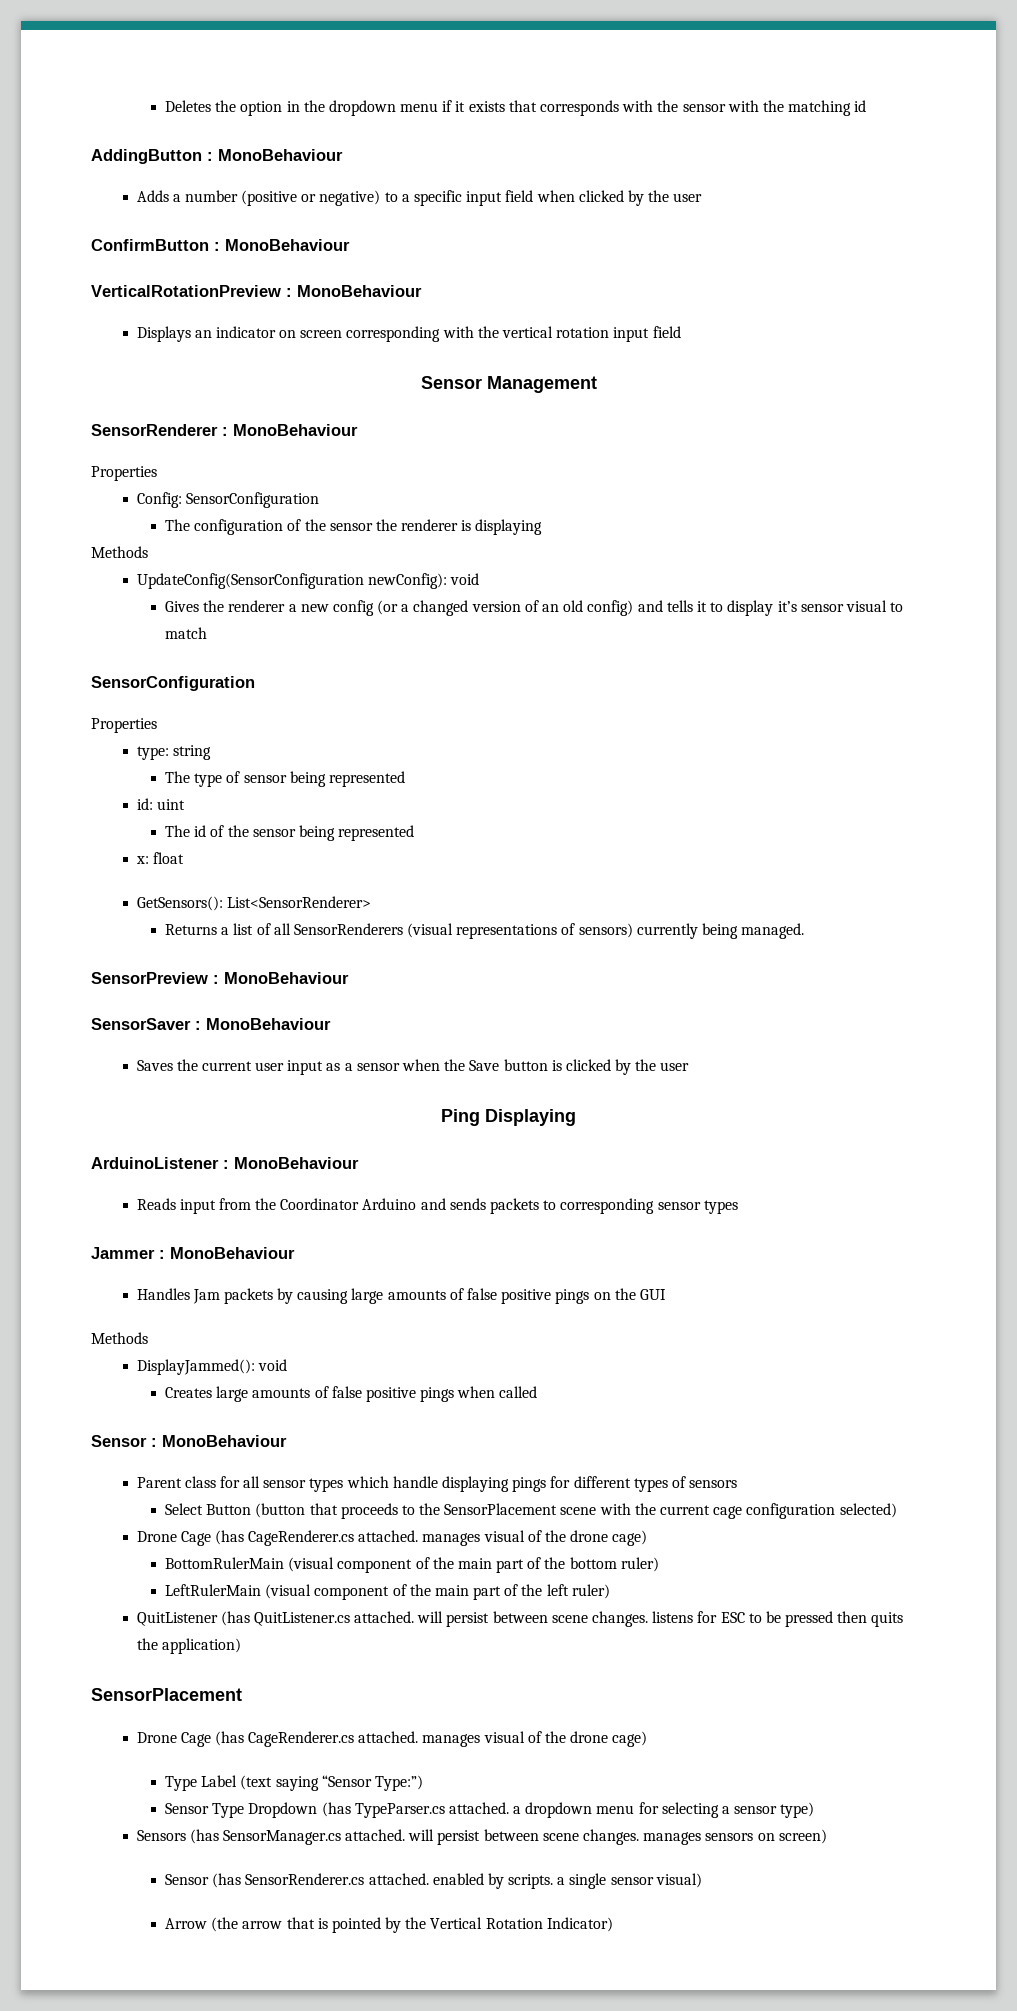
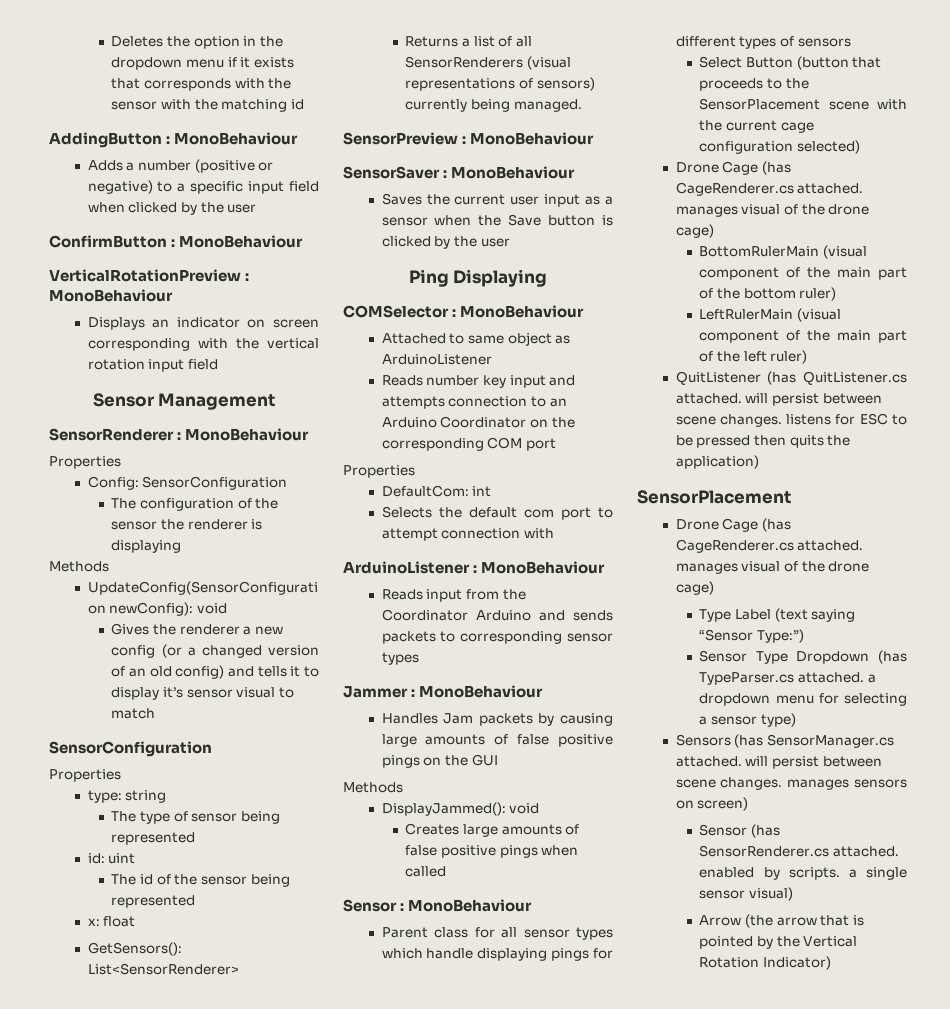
+ COMSelector : MonoBehaviour
+ Attached to same object as ArduinoListener
+ Reads number key input and attempts connection to an Arduino Coordinator on the corresponding COM port
+ Properties
+ DefaultCom: int
+ Selects the default com port to attempt connection with

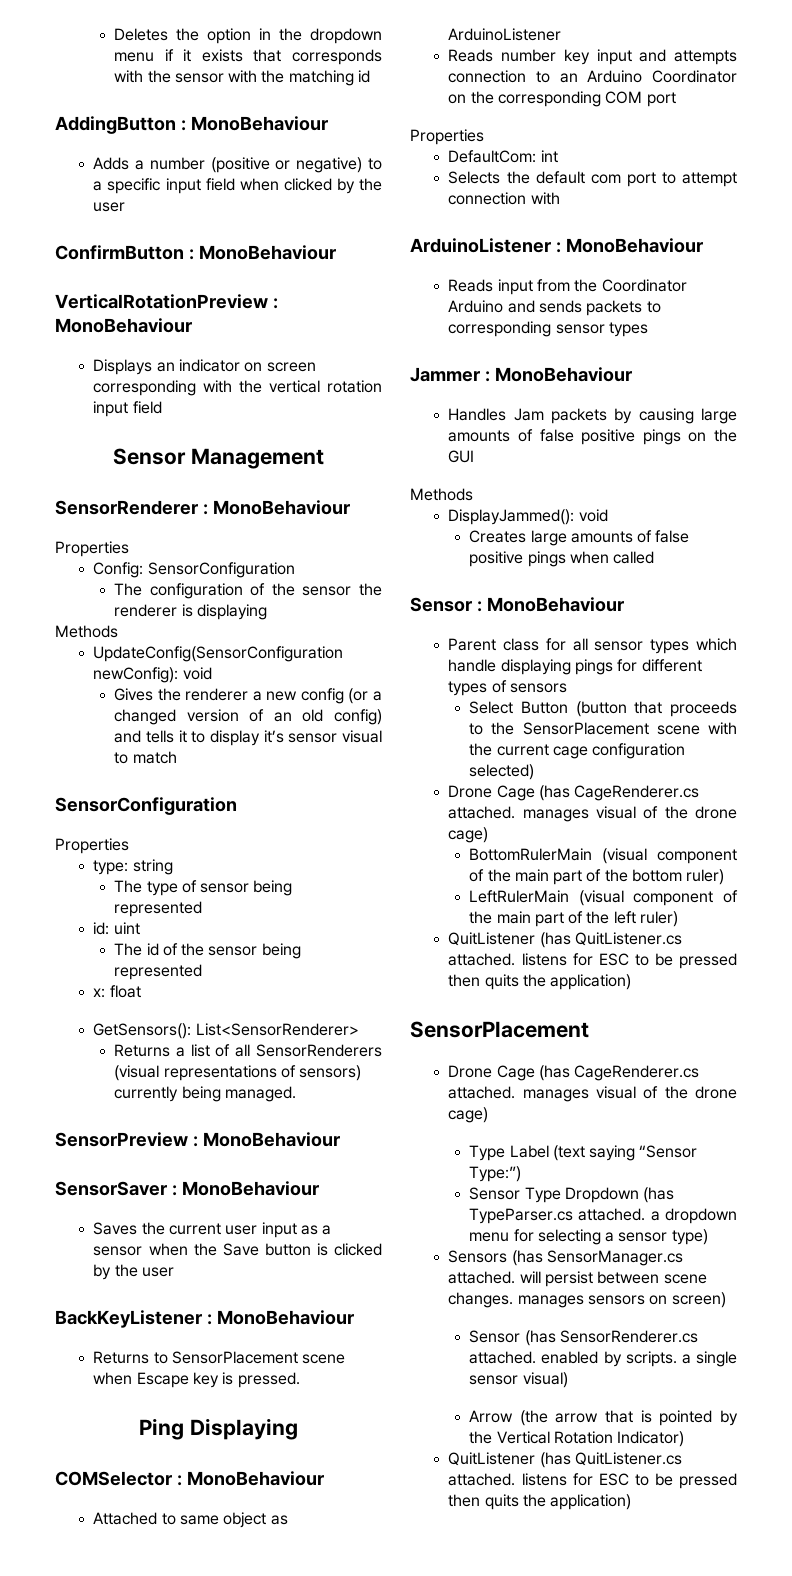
+ BackKeyListener : MonoBehaviour
+ Returns to SensorPlacement scene when Escape key is pressed.
  LeftRulerMain (visual component of the main part of the left ruler)
- QuitListener (has QuitListener.cs attached. will persist between scene changes. listens for ESC to be pressed then quits the application)
+ QuitListener (has QuitListener.cs attached. listens for ESC to be pressed then quits the application)
  Arrow (the arrow that is pointed by the Vertical Rotation Indicator)
+ QuitListener (has QuitListener.cs attached. listens for ESC to be pressed then quits the application)

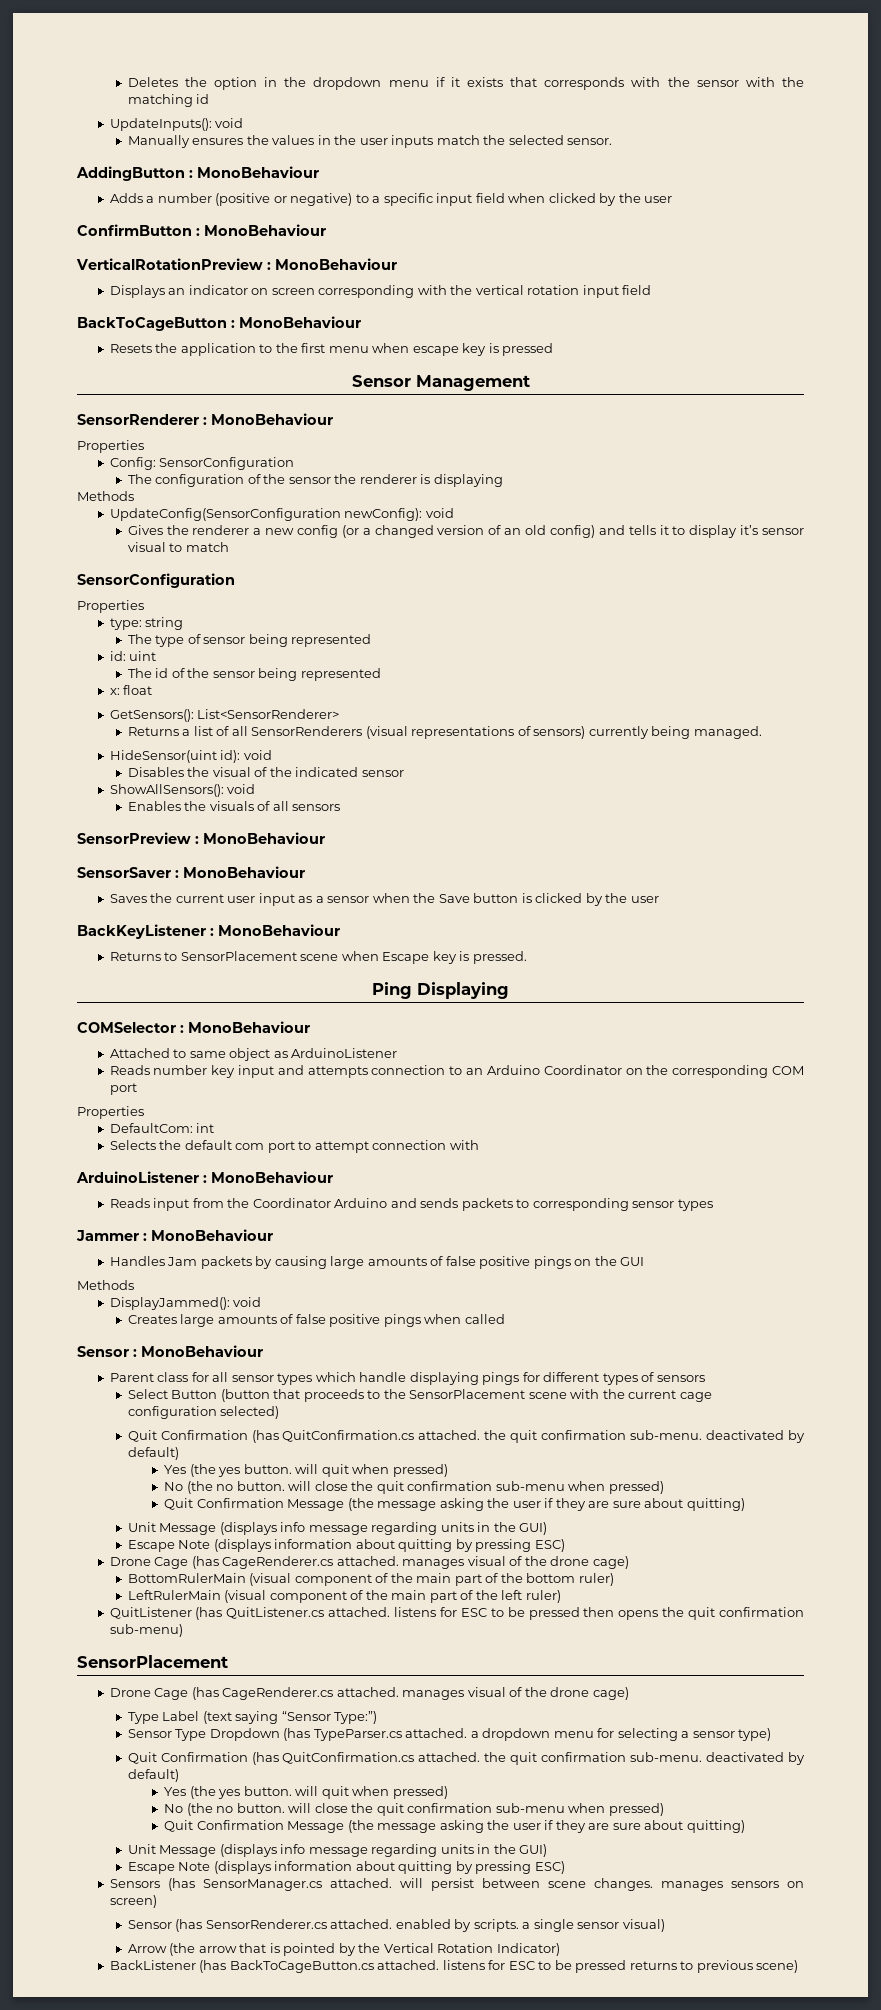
+ UpdateInputs(): void
+ Manually ensures the values in the user inputs match the selected sensor.
+ BackToCageButton : MonoBehaviour
+ Resets the application to the first menu when escape key is pressed
+ HideSensor(uint id): void
+ Disables the visual of the indicated sensor
+ ShowAllSensors(): void
+ Enables the visuals of all sensors
  Select Button (button that proceeds to the SensorPlacement scene with the current cage configuration selected)
+ Quit Confirmation (has QuitConfirmation.cs attached. the quit confirmation sub-menu. deactivated by default)
+ Yes (the yes button. will quit when pressed)
+ No (the no button. will close the quit confirmation sub-menu when pressed)
+ Quit Confirmation Message (the message asking the user if they are sure about quitting)
+ Unit Message (displays info message regarding units in the GUI)
+ Escape Note (displays information about quitting by pressing ESC)
  LeftRulerMain (visual component of the main part of the left ruler)
- QuitListener (has QuitListener.cs attached. listens for ESC to be pressed then quits the application)
+ QuitListener (has QuitListener.cs attached. listens for ESC to be pressed then opens the quit confirmation sub-menu)
  Sensor Type Dropdown (has TypeParser.cs attached. a dropdown menu for selecting a sensor type)
+ Quit Confirmation (has QuitConfirmation.cs attached. the quit confirmation sub-menu. deactivated by default)
+ Yes (the yes button. will quit when pressed)
+ No (the no button. will close the quit confirmation sub-menu when pressed)
+ Quit Confirmation Message (the message asking the user if they are sure about quitting)
+ Unit Message (displays info message regarding units in the GUI)
+ Escape Note (displays information about quitting by pressing ESC)
  Arrow (the arrow that is pointed by the Vertical Rotation Indicator)
- QuitListener (has QuitListener.cs attached. listens for ESC to be pressed then quits the application)
+ BackListener (has BackToCageButton.cs attached. listens for ESC to be pressed returns to previous scene)

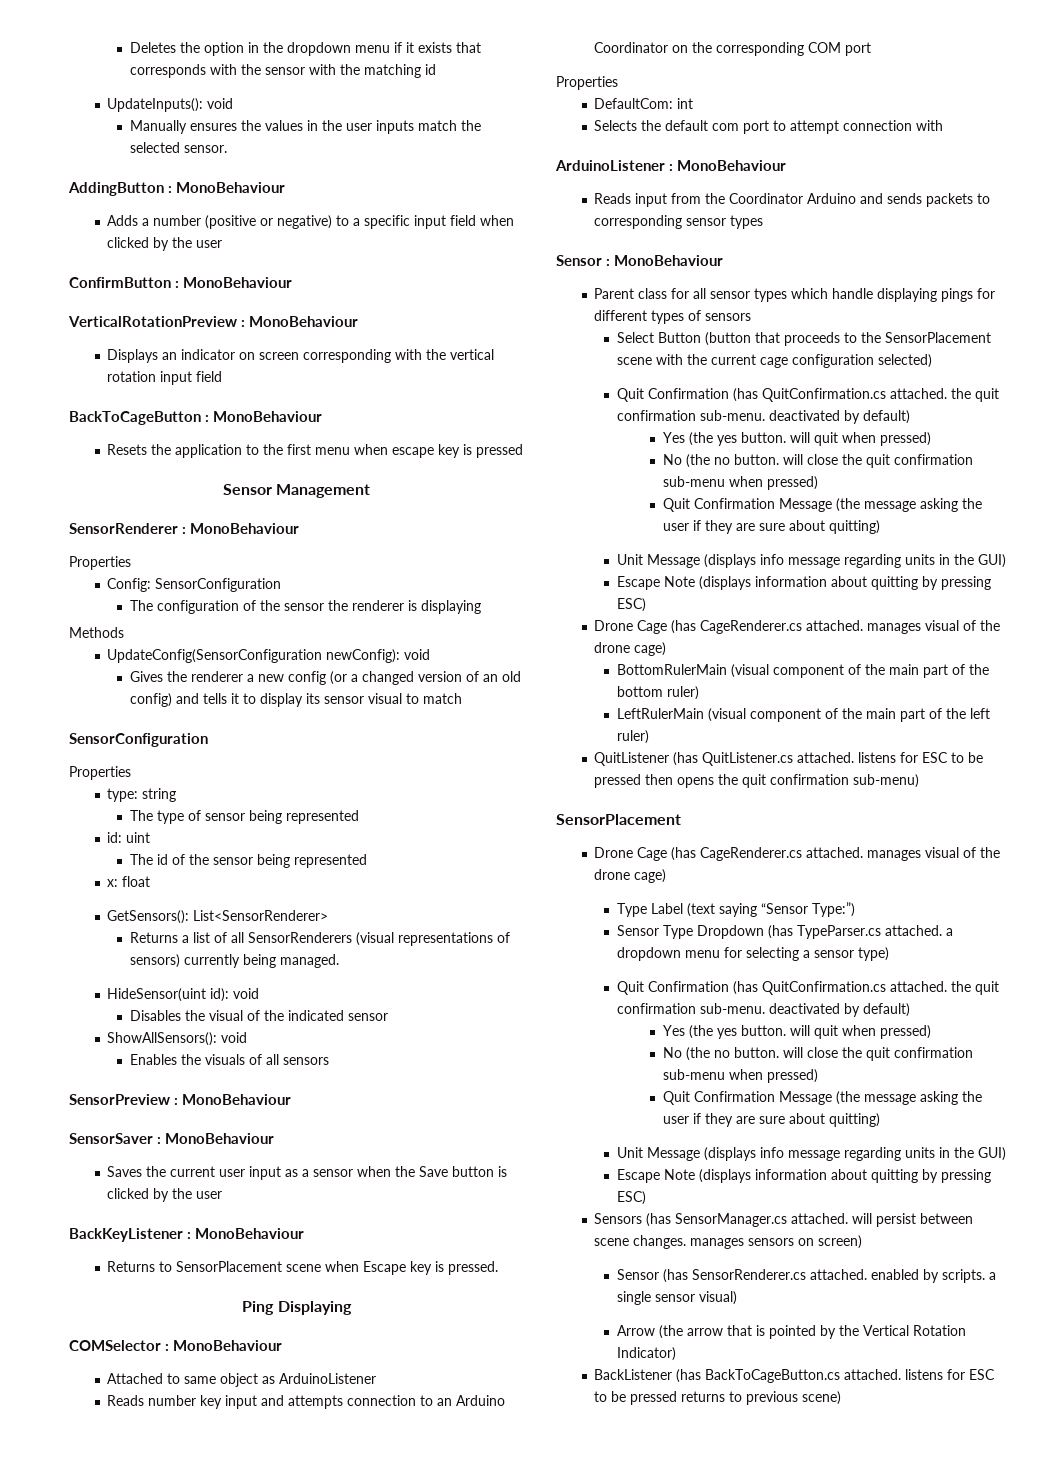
- Gives the renderer a new config (or a changed version of an old config) and tells it to display it’s sensor visual to match
+ Gives the renderer a new config (or a changed version of an old config) and tells it to display its sensor visual to match
- Jammer : MonoBehaviour
- Handles Jam packets by causing large amounts of false positive pings on the GUI
- Methods
- DisplayJammed(): void
- Creates large amounts of false positive pings when called

